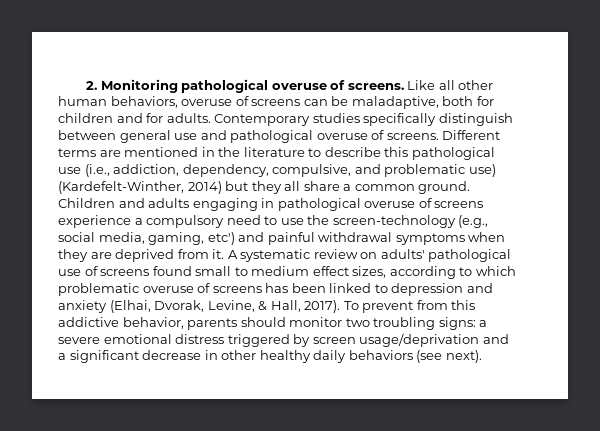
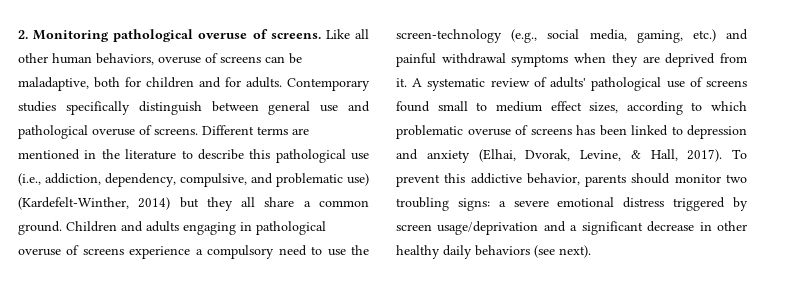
- Children and adults engaging in pathological overuse of screens experience a compulsory need to use the screen-technology (e.g., social media, gaming, etc') and painful withdrawal symptoms when they are deprived from it.
+ Children and adults engaging in pathological overuse of screens experience a compulsory need to use the screen-technology (e.g., social media, gaming, etc.) and painful withdrawal symptoms when they are deprived from it.
- A systematic review on adults' pathological use of screens found small to medium effect sizes, according to which problematic overuse of screens has been linked to depression and anxiety (Elhai, Dvorak, Levine, & Hall, 2017).
+ A systematic review of adults' pathological use of screens found small to medium effect sizes, according to which problematic overuse of screens has been linked to depression and anxiety (Elhai, Dvorak, Levine, & Hall, 2017).
- To prevent from this addictive behavior, parents should monitor two troubling signs: a severe emotional distress triggered by screen usage/deprivation and a significant decrease in other healthy daily behaviors (see next).
+ To prevent this addictive behavior, parents should monitor two troubling signs: a severe emotional distress triggered by screen usage/deprivation and a significant decrease in other healthy daily behaviors (see next).

